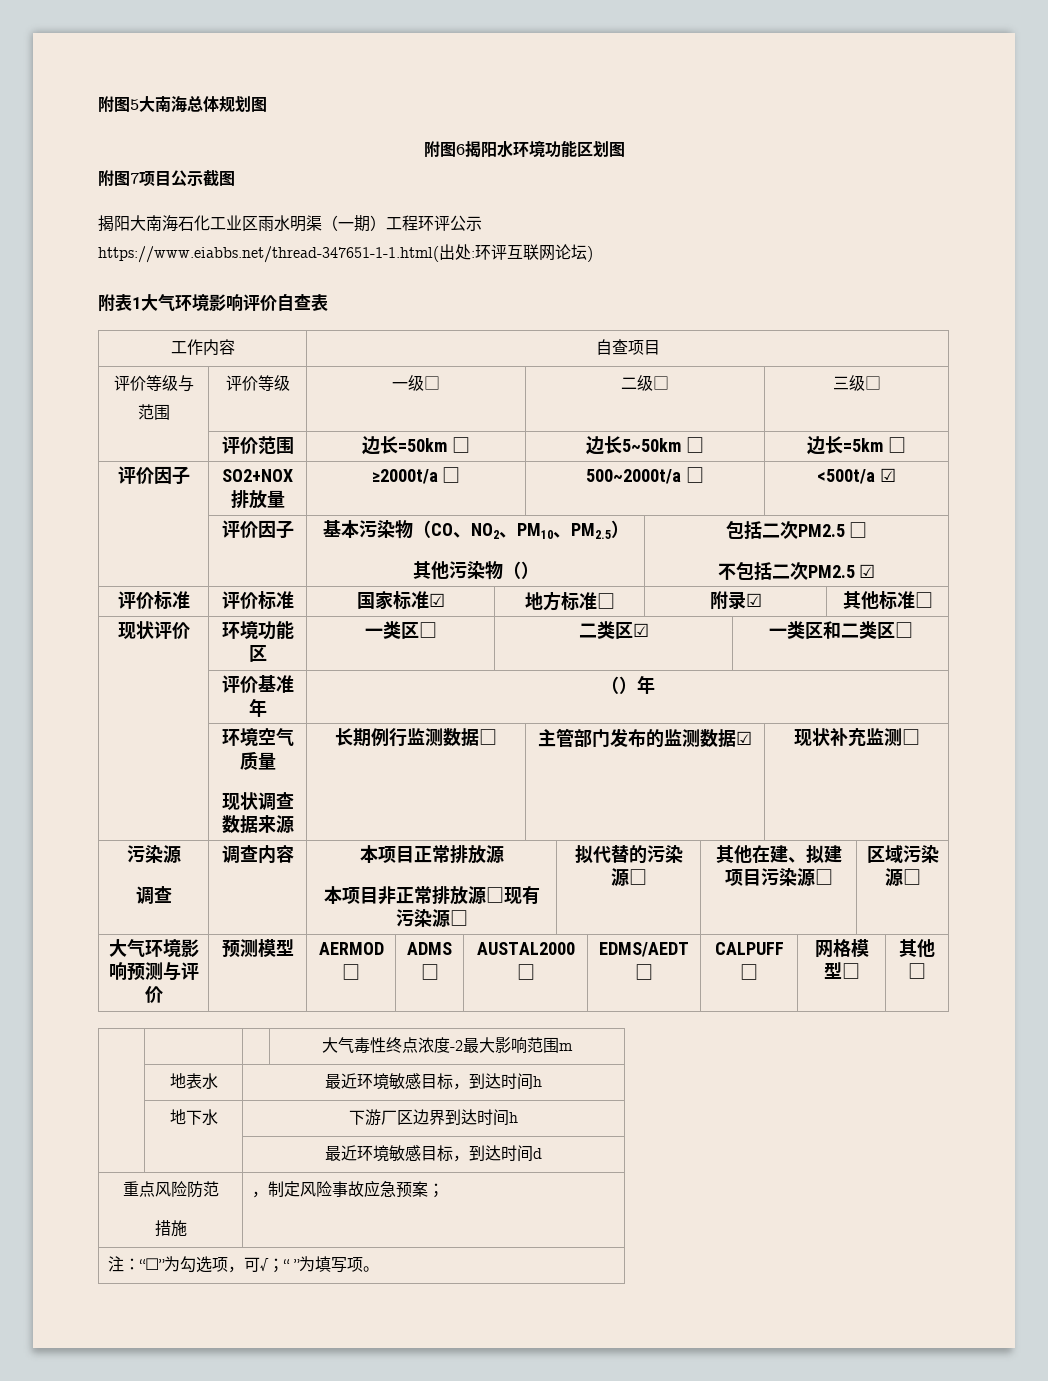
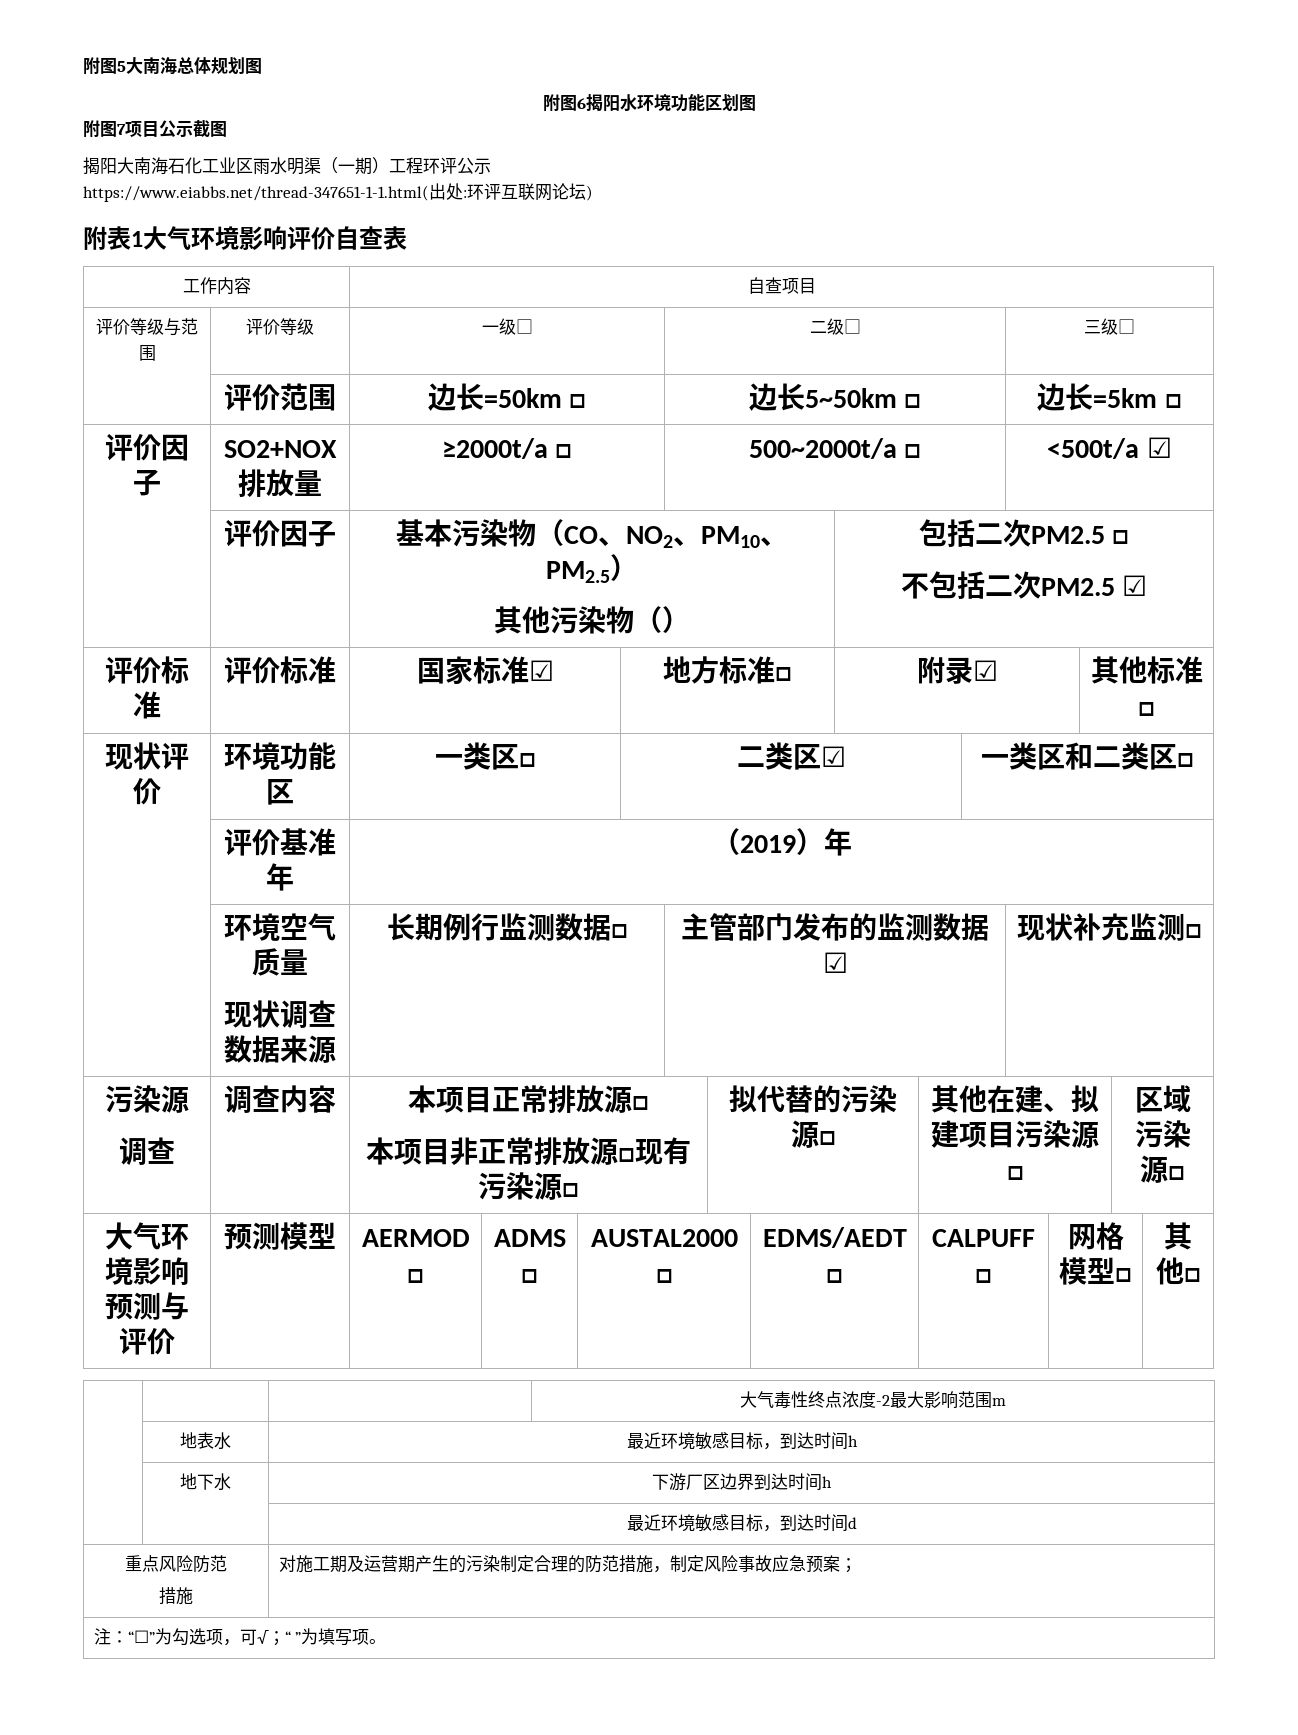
- | 评价基准年 | （）年
+ | 评价基准年 | （2019）年
  | 环境空气质量
  现状调查数据来源 | 长期例行监测数据□ | 主管部门发布的监测数据☑ | 现状补充监测□
  污染源
- 调查 | 调查内容 | 本项目正常排放源
+ 调查 | 调查内容 | 本项目正常排放源□
  重点风险防范
- 措施 | ，制定风险事故应急预案；
+ 措施 | 对施工期及运营期产生的污染制定合理的防范措施，制定风险事故应急预案；

